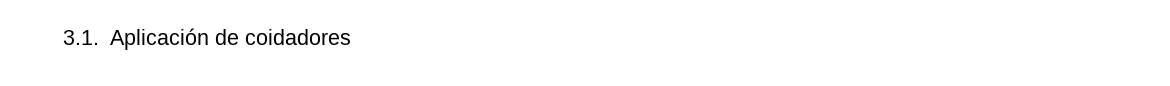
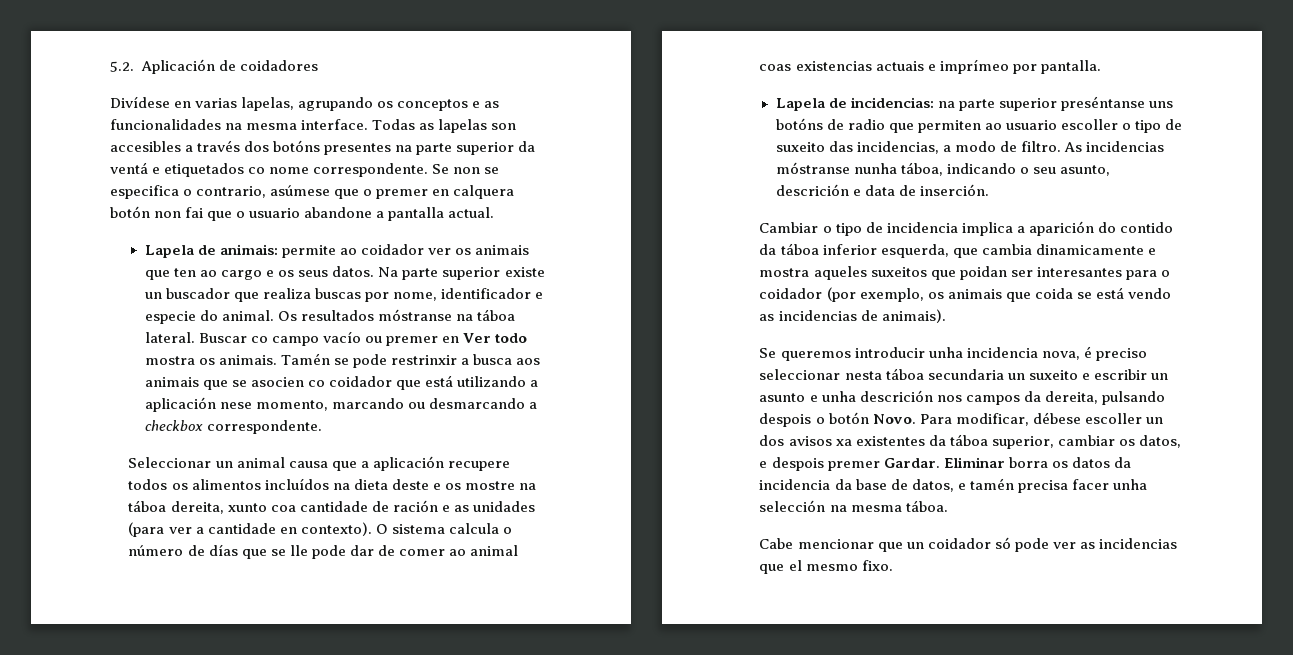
- 3.1. Aplicación de coidadores
+ 5.2. Aplicación de coidadores
+ Divídese en varias lapelas, agrupando os conceptos e as funcionalidades na mesma interface. Todas as lapelas son accesibles a través dos botóns presentes na parte superior da ventá e etiquetados co nome correspondente. Se non se especifica o contrario, asúmese que o premer en calquera botón non fai que o usuario abandone a pantalla actual.
+ Lapela de animais: permite ao coidador ver os animais que ten ao cargo e os seus datos. Na parte superior existe un buscador que realiza buscas por nome, identificador e especie do animal. Os resultados móstranse na táboa lateral. Buscar co campo vacío ou premer en Ver todo mostra os animais. Tamén se pode restrinxir a busca aos animais que se asocien co coidador que está utilizando a aplicación nese momento, marcando ou desmarcando a checkbox correspondente.
+ Seleccionar un animal causa que a aplicación recupere todos os alimentos incluídos na dieta deste e os mostre na táboa dereita, xunto coa cantidade de ración e as unidades (para ver a cantidade en contexto). O sistema calcula o número de días que se lle pode dar de comer ao animal coas existencias actuais e imprímeo por pantalla.
+ Lapela de incidencias: na parte superior preséntanse uns botóns de radio que permiten ao usuario escoller o tipo de suxeito das incidencias, a modo de filtro. As incidencias móstranse nunha táboa, indicando o seu asunto, descrición e data de inserción.
+ Cambiar o tipo de incidencia implica a aparición do contido da táboa inferior esquerda, que cambia dinamicamente e mostra aqueles suxeitos que poidan ser interesantes para o coidador (por exemplo, os animais que coida se está vendo as incidencias de animais).
+ Se queremos introducir unha incidencia nova, é preciso seleccionar nesta táboa secundaria un suxeito e escribir un asunto e unha descrición nos campos da dereita, pulsando despois o botón Novo. Para modificar, débese escoller un dos avisos xa existentes da táboa superior, cambiar os datos, e despois premer Gardar. Eliminar borra os datos da incidencia da base de datos, e tamén precisa facer unha selección na mesma táboa.
+ Cabe mencionar que un coidador só pode ver as incidencias que el mesmo fixo.

